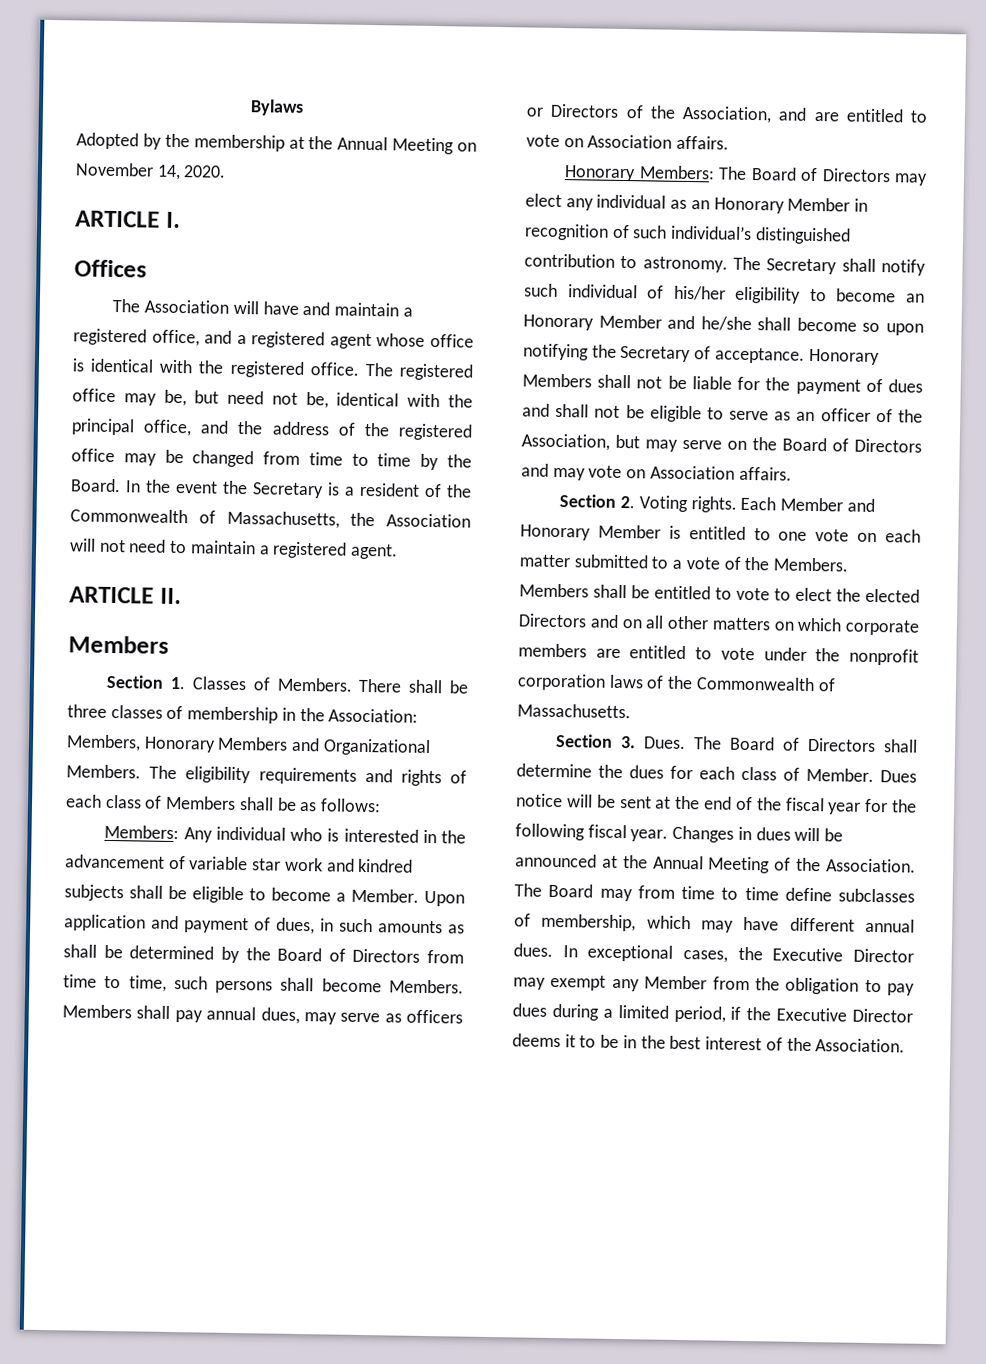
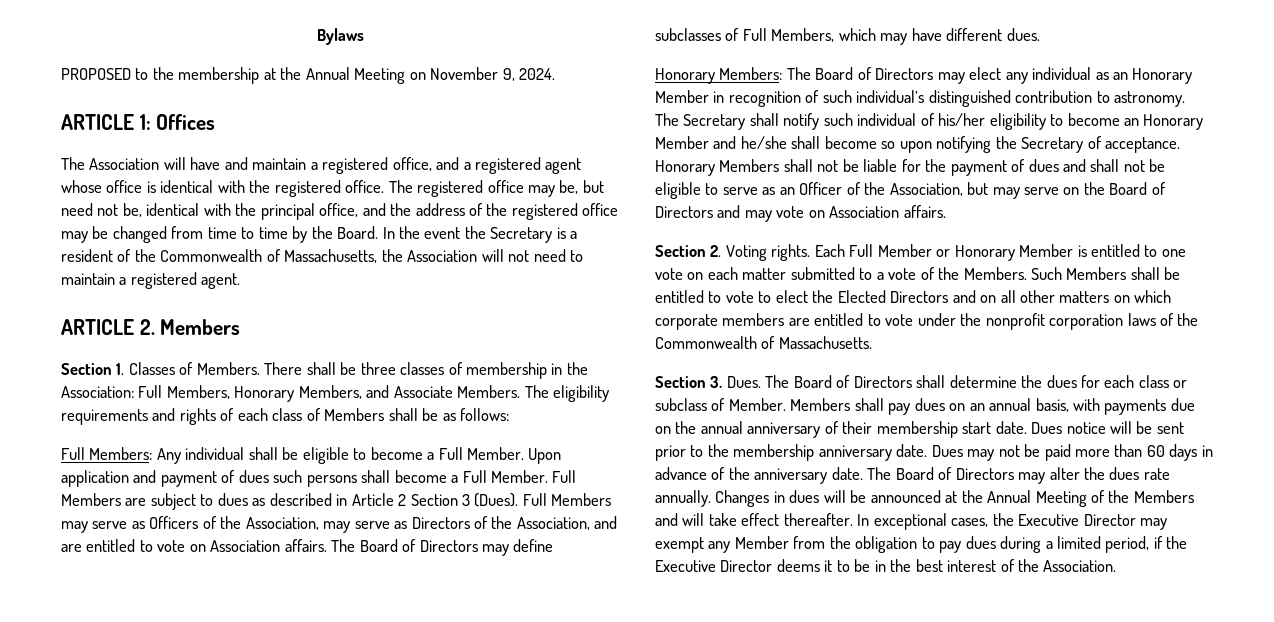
- Adopted by the membership at the Annual Meeting on November 14, 2020.
- ARTICLE I.
- Offices
+ PROPOSED to the membership at the Annual Meeting on November 9, 2024.
+ ARTICLE 1: Offices
- ARTICLE II.
- Members
+ ARTICLE 2. Members
- There shall be three classes of membership in the Association: Members, Honorary Members and Organizational Members.
+ There shall be three classes of membership in the Association: Full Members, Honorary Members, and Associate Members.
- Members: Any individual who is interested in the advancement of variable star work and kindred subjects shall be eligible to become a Member.
+ Full Members: Any individual shall be eligible to become a Full Member.
- Upon application and payment of dues, in such amounts as shall be determined by the Board of Directors from time to time, such persons shall become Members. Members shall pay annual dues, may serve as officers or Directors of the Association, and are entitled to vote on Association affairs.
+ Upon application and payment of dues such persons shall become a Full Member. Full Members are subject to dues as described in Article 2 Section 3 (Dues). Full Members may serve as Officers of the Association, may serve as Directors of the Association, and are entitled to vote on Association affairs. The Board of Directors may define subclasses of Full Members, which may have different dues.
- Honorary Members shall not be liable for the payment of dues and shall not be eligible to serve as an officer of the Association, but may serve on the Board of Directors and may vote on Association affairs.
+ Honorary Members shall not be liable for the payment of dues and shall not be eligible to serve as an Officer of the Association, but may serve on the Board of Directors and may vote on Association affairs.
- Each Member and Honorary Member is entitled to one vote on each matter submitted to a vote of the Members.
+ Each Full Member or Honorary Member is entitled to one vote on each matter submitted to a vote of the Members.
- Members shall be entitled to vote to elect the elected Directors and on all other matters on which corporate members are entitled to vote under the nonprofit corporation laws of the Commonwealth of Massachusetts.
+ Such Members shall be entitled to vote to elect the Elected Directors and on all other matters on which corporate members are entitled to vote under the nonprofit corporation laws of the Commonwealth of Massachusetts.
- The Board of Directors shall determine the dues for each class of Member.
+ The Board of Directors shall determine the dues for each class or subclass of Member. Members shall pay dues on an annual basis, with payments due on the annual anniversary of their membership start date.
- Dues notice will be sent at the end of the fiscal year for the following fiscal year.
+ Dues notice will be sent prior to the membership anniversary date. Dues may not be paid more than 60 days in advance of the anniversary date. The Board of Directors may alter the dues rate annually.
- Changes in dues will be announced at the Annual Meeting of the Association. The Board may from time to time define subclasses of membership, which may have different annual dues.
+ Changes in dues will be announced at the Annual Meeting of the Members and will take effect thereafter.

